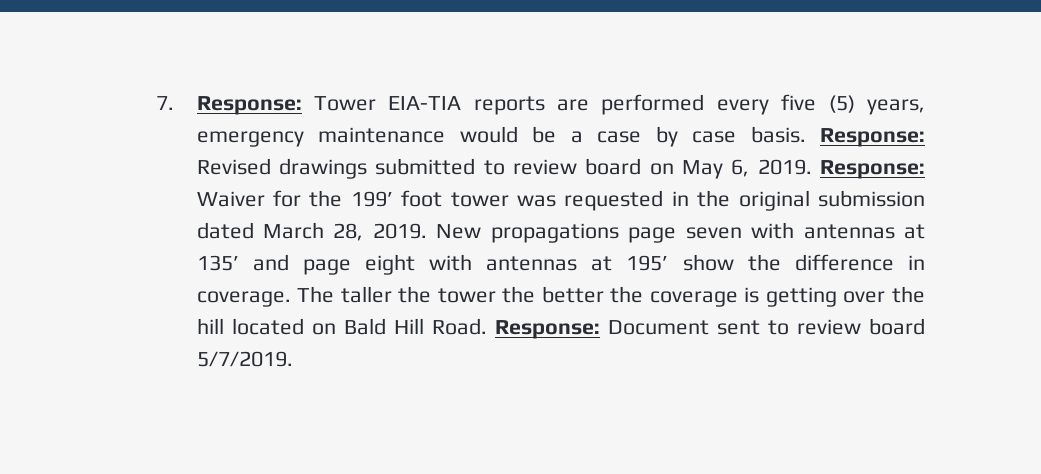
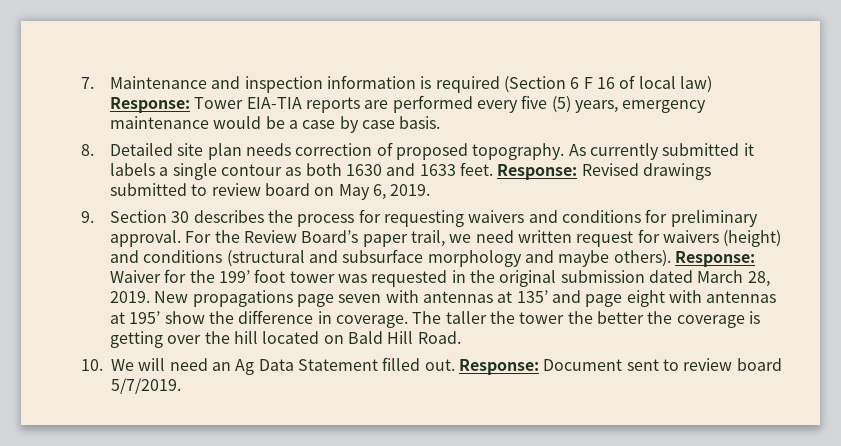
- 7. Response: Tower EIA-TIA reports are performed every five (5) years, emergency maintenance would be a case by case basis.
+ 7. Maintenance and inspection information is required (Section 6 F 16 of local law) Response: Tower EIA-TIA reports are performed every five (5) years, emergency maintenance would be a case by case basis.
+ 8. Detailed site plan needs correction of proposed topography. As currently submitted it labels a single contour as both 1630 and 1633 feet.
- Response: Revised drawings submitted to review board on May 6, 2019. Response: Waiver for the 199’ foot tower was requested in the original submission dated March 28, 2019.
+ Response: Revised drawings submitted to review board on May 6, 2019.
+ 9. Section 30 describes the process for requesting waivers and conditions for preliminary approval. For the Review Board’s paper trail, we need written request for waivers (height) and conditions (structural and subsurface morphology and maybe others). Response: Waiver for the 199’ foot tower was requested in the original submission dated March 28, 2019.
- The taller the tower the better the coverage is getting over the hill located on Bald Hill Road. Response: Document sent to review board 5/7/2019.
+ The taller the tower the better the coverage is getting over the hill located on Bald Hill Road.
+ 10. We will need an Ag Data Statement filled out. Response: Document sent to review board 5/7/2019.

